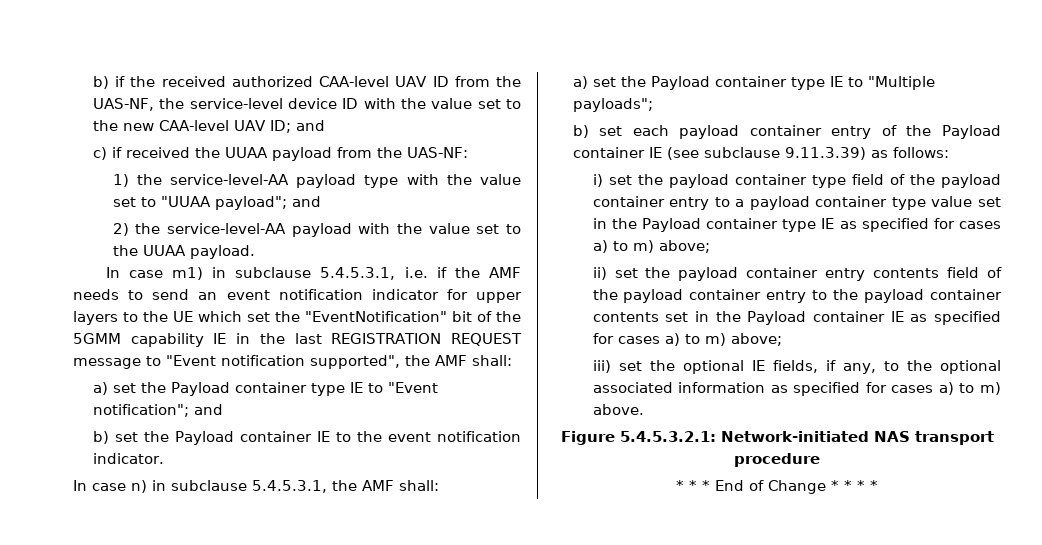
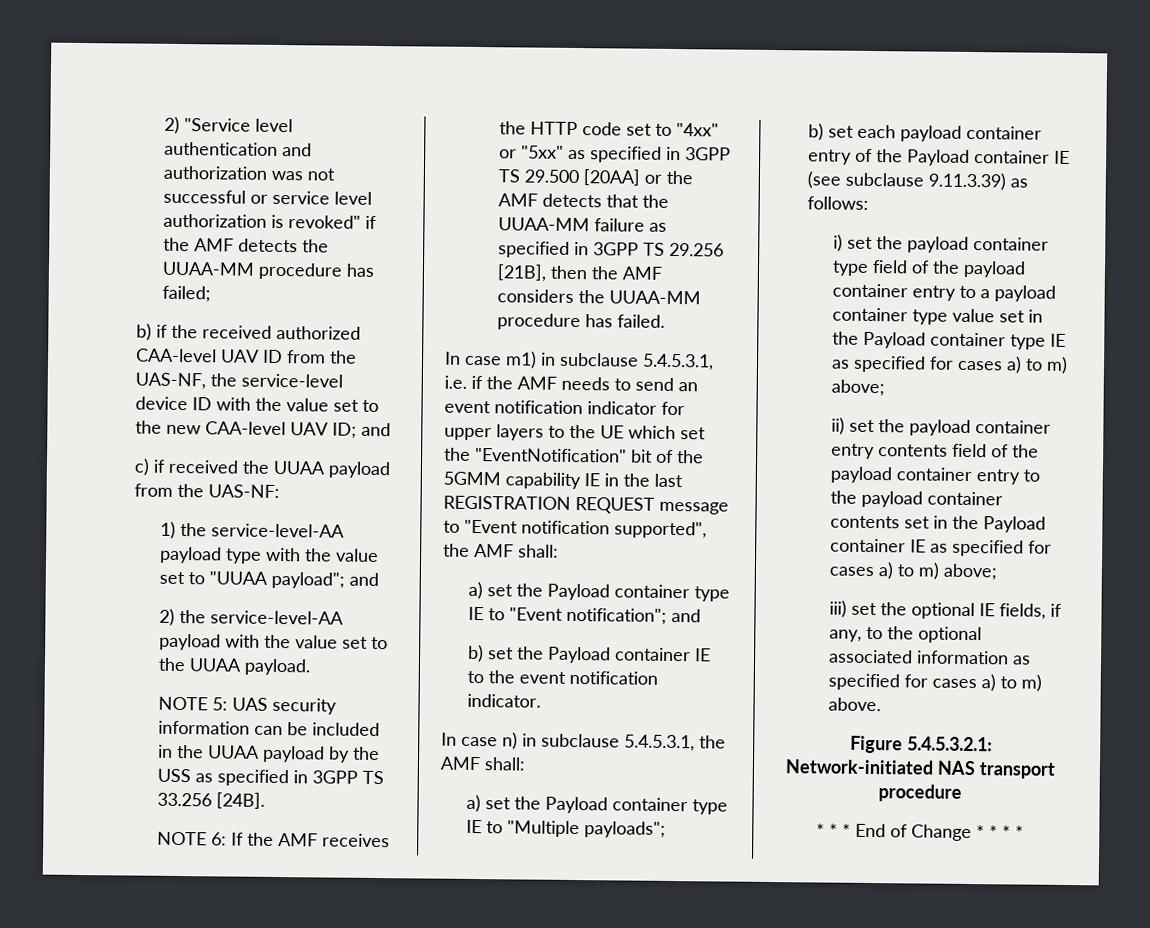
+ 2) "Service level authentication and authorization was not successful or service level authorization is revoked" if the AMF detects the UUAA-MM procedure has failed;
+ NOTE 5: UAS security information can be included in the UUAA payload by the USS as specified in 3GPP TS 33.256 [24B].
+ NOTE 6: If the AMF receives the HTTP code set to "4xx" or "5xx" as specified in 3GPP TS 29.500 [20AA] or the AMF detects that the UUAA-MM failure as specified in 3GPP TS 29.256 [21B], then the AMF considers the UUAA-MM procedure has failed.

